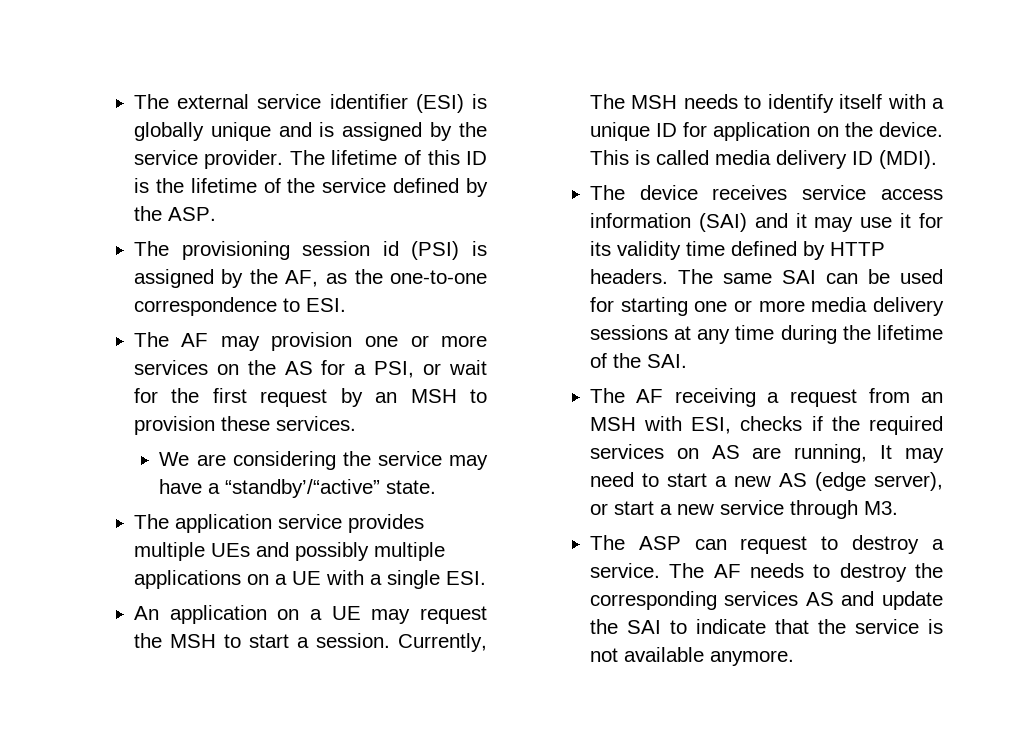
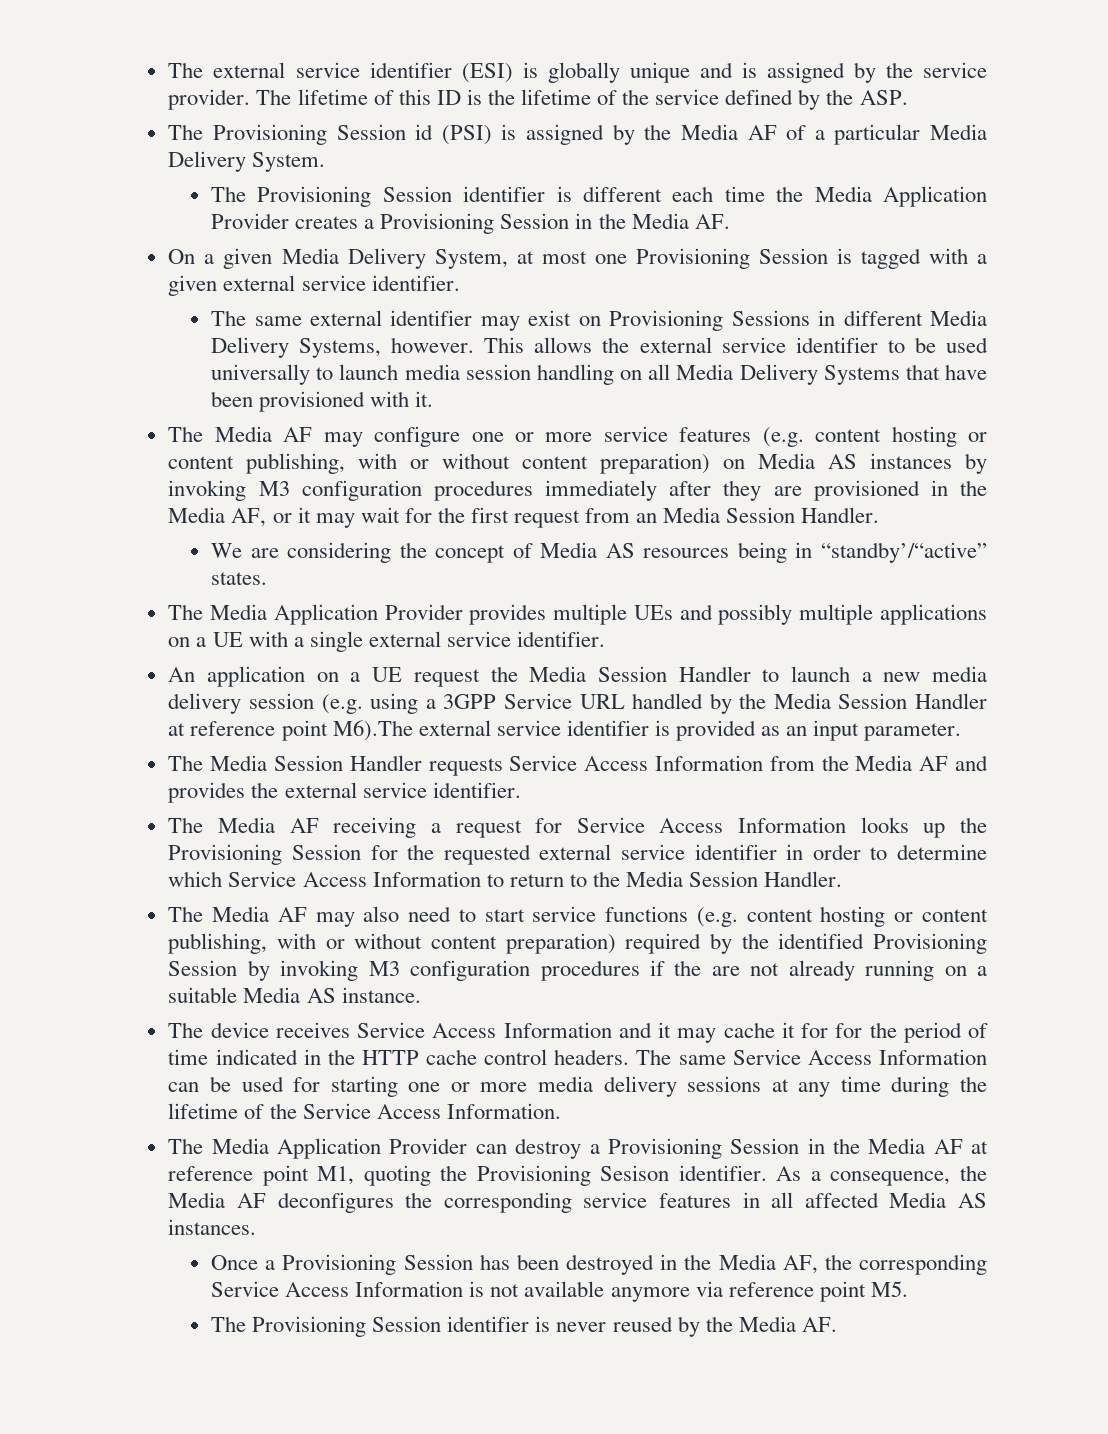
- The provisioning session id (PSI) is assigned by the AF, as the one-to-one correspondence to ESI.
- The AF may provision one or more services on the AS for a PSI, or wait for the first request by an MSH to provision these services.
- We are considering the service may have a “standby’/“active” state.
- The application service provides multiple UEs and possibly multiple applications on a UE with a single ESI.
+ The Provisioning Session id (PSI) is assigned by the Media AF of a particular Media Delivery System.
+ The Provisioning Session identifier is different each time the Media Application Provider creates a Provisioning Session in the Media AF.
+ On a given Media Delivery System, at most one Provisioning Session is tagged with a given external service identifier.
+ The same external identifier may exist on Provisioning Sessions in different Media Delivery Systems, however. This allows the external service identifier to be used universally to launch media session handling on all Media Delivery Systems that have been provisioned with it.
+ The Media AF may configure one or more service features (e.g. content hosting or content publishing, with or without content preparation) on Media AS instances by invoking M3 configuration procedures immediately after they are provisioned in the Media AF, or it may wait for the first request from an Media Session Handler.
+ We are considering the concept of Media AS resources being in “standby’/“active” states.
+ The Media Application Provider provides multiple UEs and possibly multiple applications on a UE with a single external service identifier.
- An application on a UE may request the MSH to start a session. Currently, The MSH needs to identify itself with a unique ID for application on the device. This is called media delivery ID (MDI).
+ An application on a UE request the Media Session Handler to launch a new media delivery session (e.g. using a 3GPP Service URL handled by the Media Session Handler at reference point M6).The external service identifier is provided as an input parameter.
+ The Media Session Handler requests Service Access Information from the Media AF and provides the external service identifier.
+ The Media AF receiving a request for Service Access Information looks up the Provisioning Session for the requested external service identifier in order to determine which Service Access Information to return to the Media Session Handler.
+ The Media AF may also need to start service functions (e.g. content hosting or content publishing, with or without content preparation) required by the identified Provisioning Session by invoking M3 configuration procedures if the are not already running on a suitable Media AS instance.
- The device receives service access information (SAI) and it may use it for its validity time defined by HTTP headers. The same SAI can be used for starting one or more media delivery sessions at any time during the lifetime of the SAI.
- The AF receiving a request from an MSH with ESI, checks if the required services on AS are running, It may need to start a new AS (edge server), or start a new service through M3.
- The ASP can request to destroy a service. The AF needs to destroy the corresponding services AS and update the SAI to indicate that the service is not available anymore.
+ The device receives Service Access Information and it may cache it for for the period of time indicated in the HTTP cache control headers. The same Service Access Information can be used for starting one or more media delivery sessions at any time during the lifetime of the Service Access Information.
+ The Media Application Provider can destroy a Provisioning Session in the Media AF at reference point M1, quoting the Provisioning Sesison identifier. As a consequence, the Media AF deconfigures the corresponding service features in all affected Media AS instances.
+ Once a Provisioning Session has been destroyed in the Media AF, the corresponding Service Access Information is not available anymore via reference point M5.
+ The Provisioning Session identifier is never reused by the Media AF.

